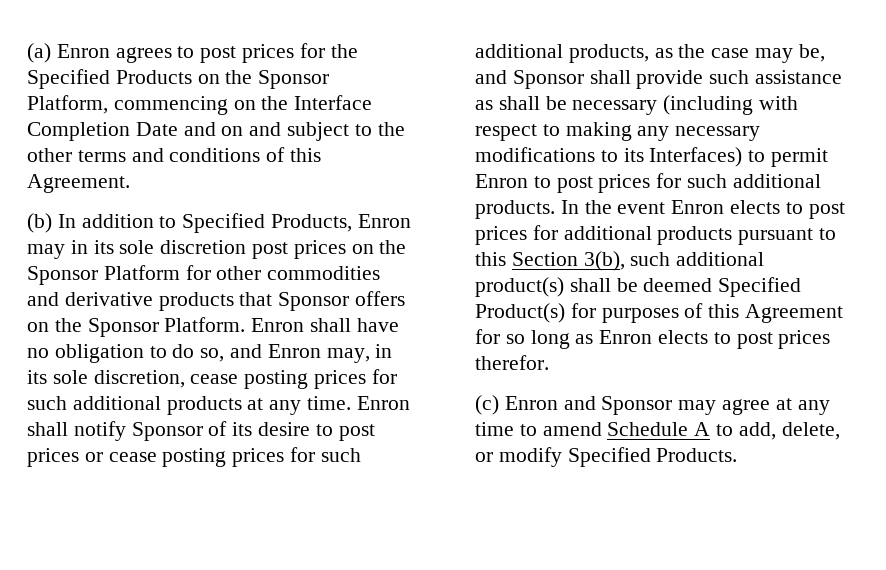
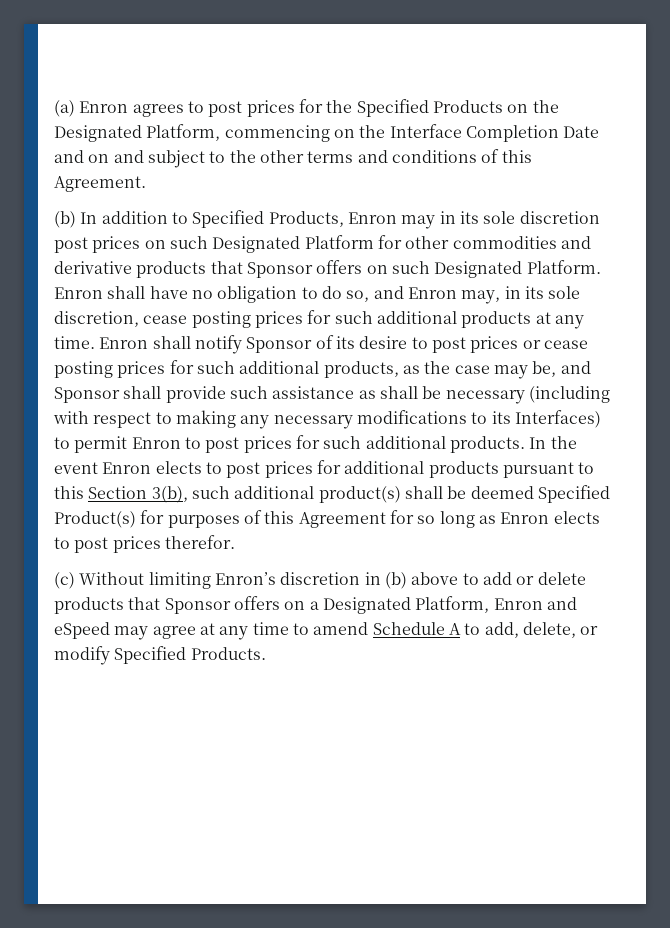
- (a) Enron agrees to post prices for the Specified Products on the Sponsor Platform, commencing on the Interface Completion Date and on and subject to the other terms and conditions of this Agreement.
+ (a) Enron agrees to post prices for the Specified Products on the Designated Platform, commencing on the Interface Completion Date and on and subject to the other terms and conditions of this Agreement.
- (b) In addition to Specified Products, Enron may in its sole discretion post prices on the Sponsor Platform for other commodities and derivative products that Sponsor offers on the Sponsor Platform.
+ (b) In addition to Specified Products, Enron may in its sole discretion post prices on such Designated Platform for other commodities and derivative products that Sponsor offers on such Designated Platform.
- (c) Enron and Sponsor may agree at any time to amend Schedule A to add, delete, or modify Specified Products.
+ (c) Without limiting Enron’s discretion in (b) above to add or delete products that Sponsor offers on a Designated Platform, Enron and eSpeed may agree at any time to amend Schedule A to add, delete, or modify Specified Products.

